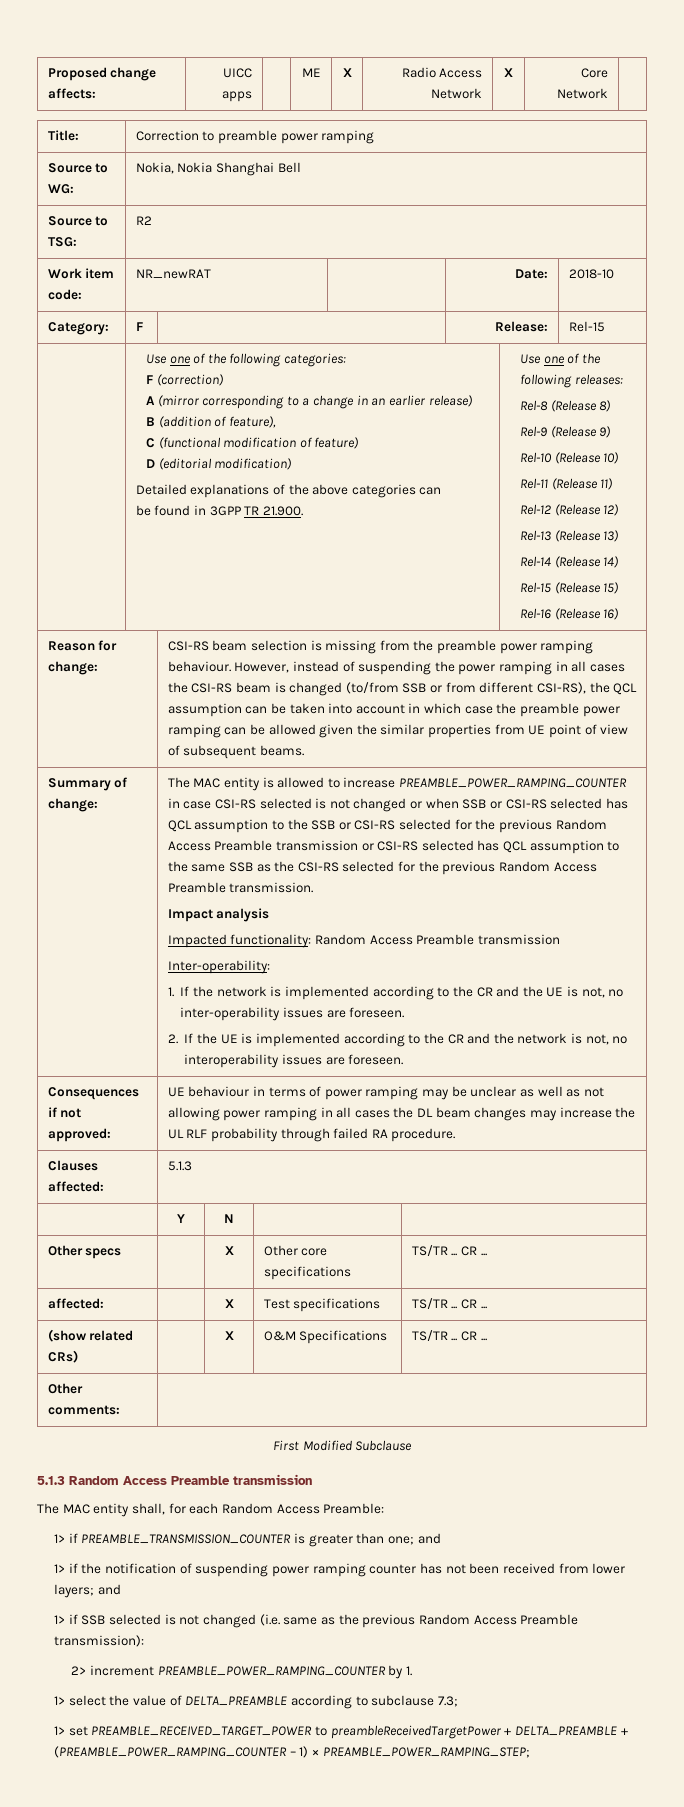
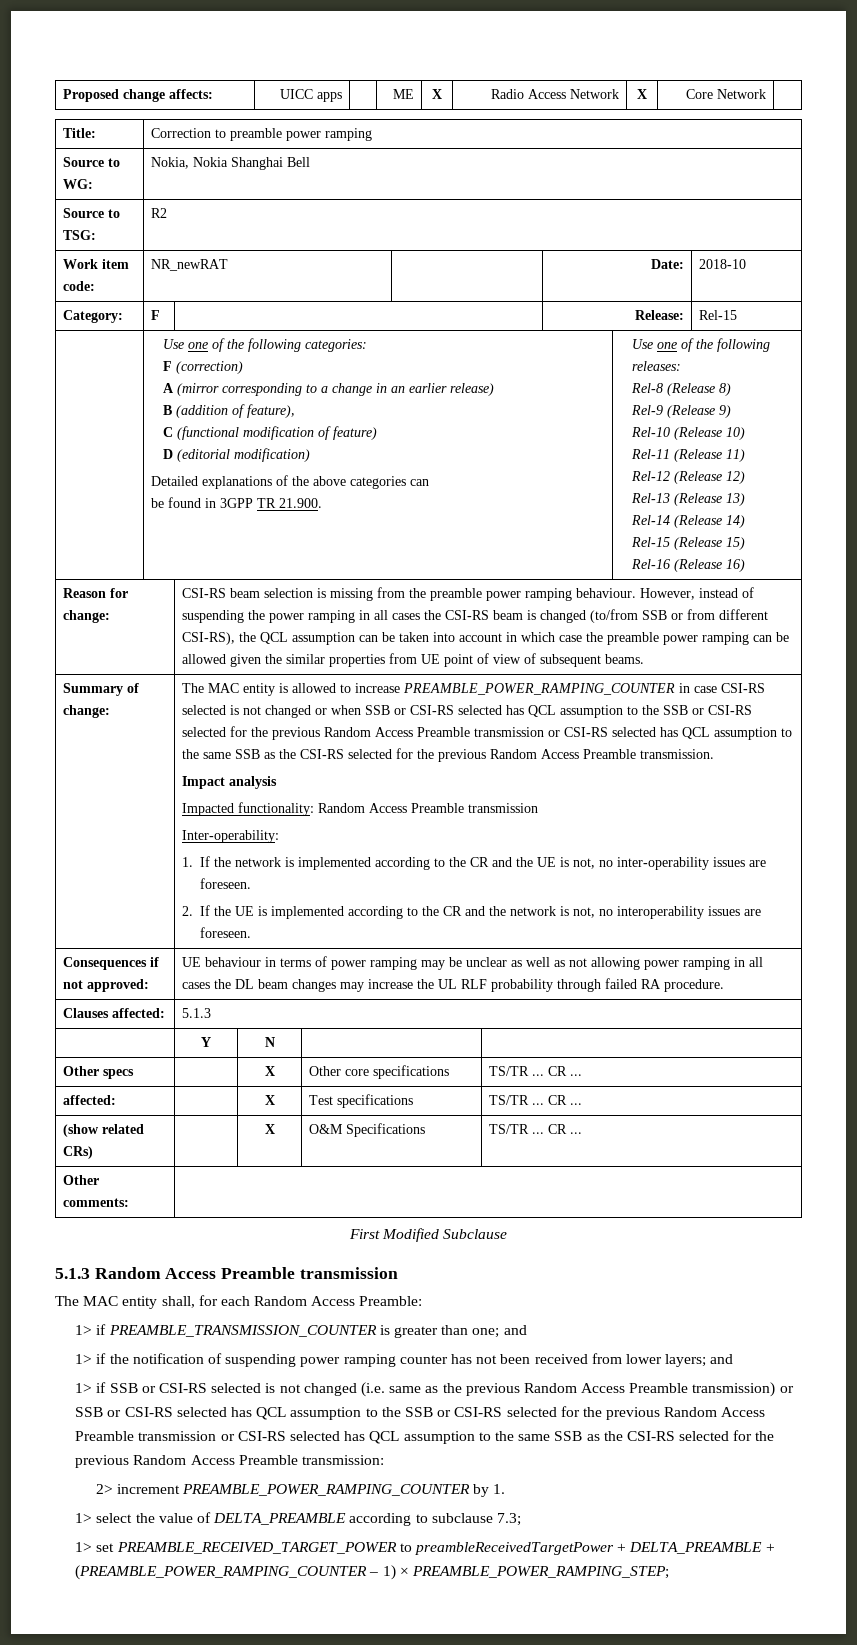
- 1> if SSB selected is not changed (i.e. same as the previous Random Access Preamble transmission):
+ 1> if SSB or CSI-RS selected is not changed (i.e. same as the previous Random Access Preamble transmission) or SSB or CSI-RS selected has QCL assumption to the SSB or CSI-RS selected for the previous Random Access Preamble transmission or CSI-RS selected has QCL assumption to the same SSB as the CSI-RS selected for the previous Random Access Preamble transmission:

